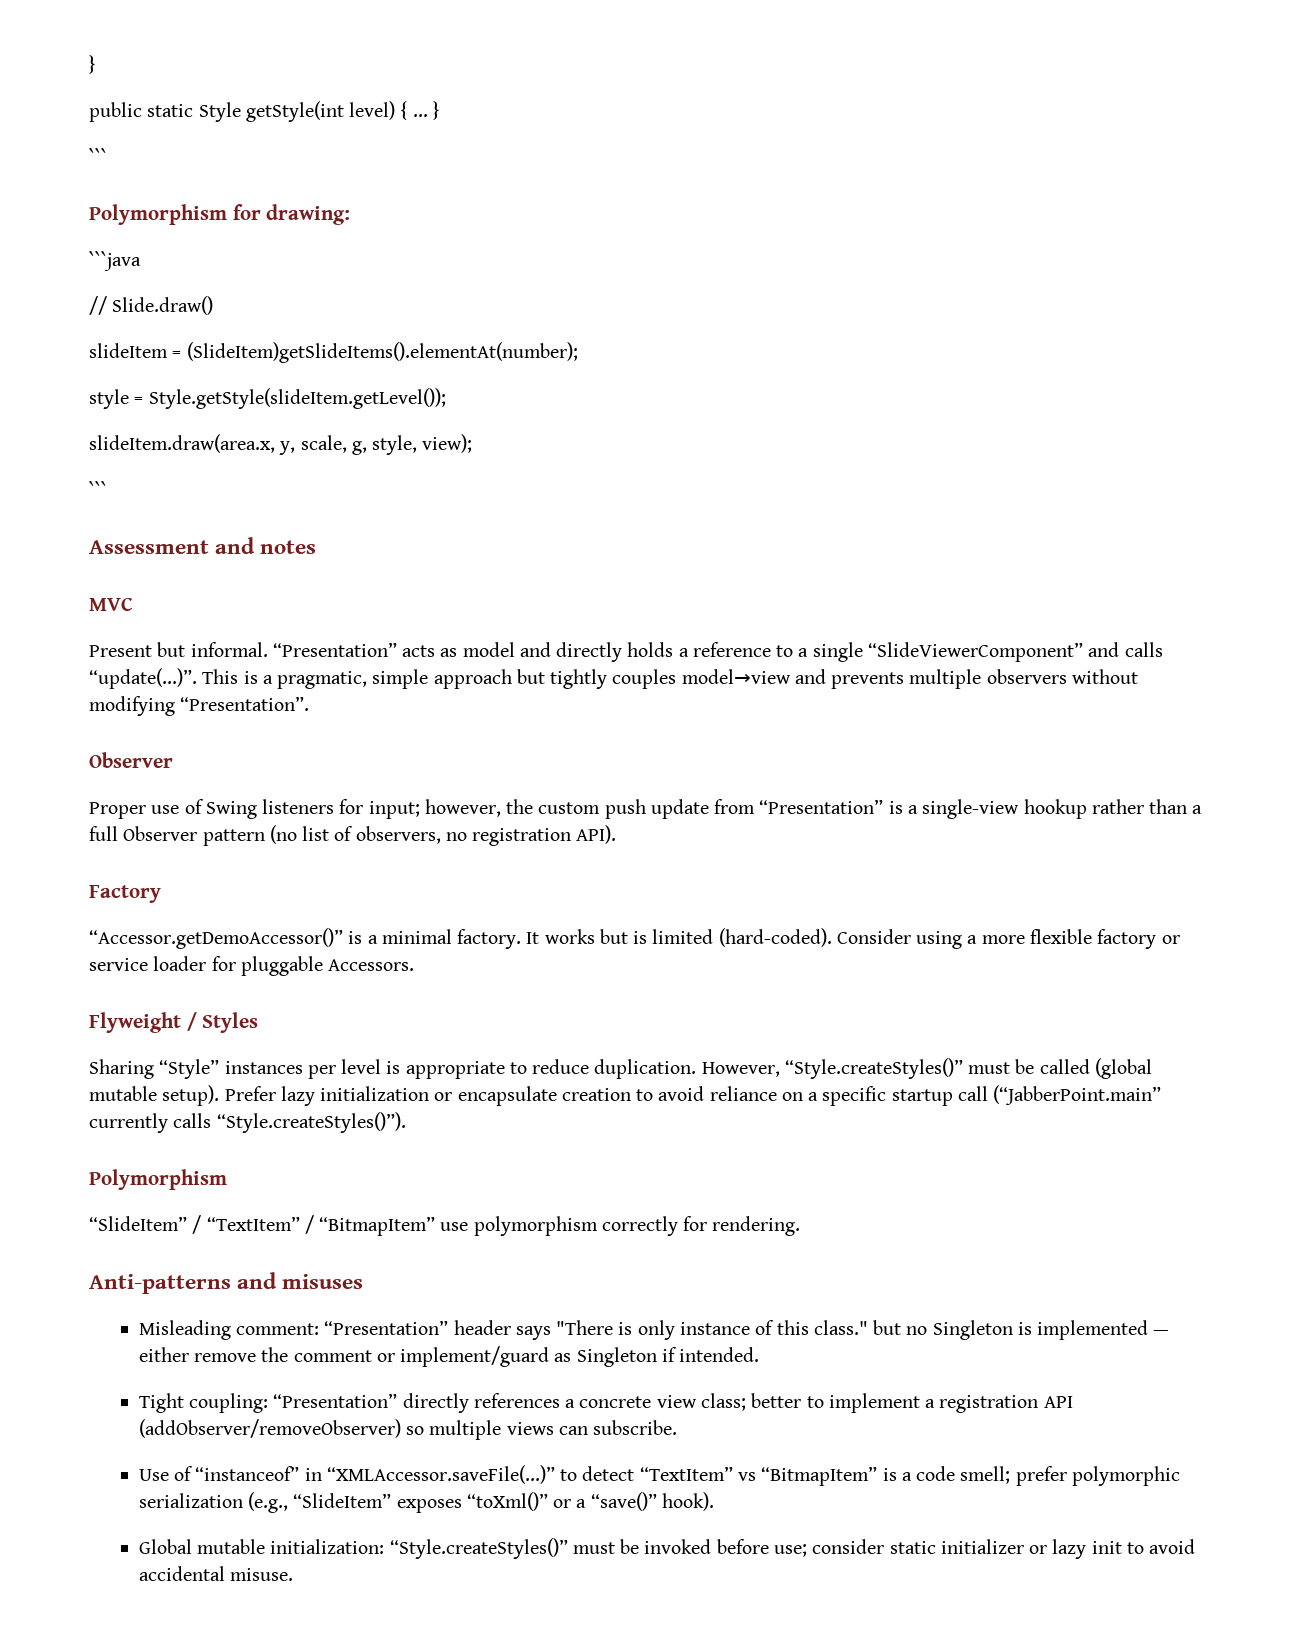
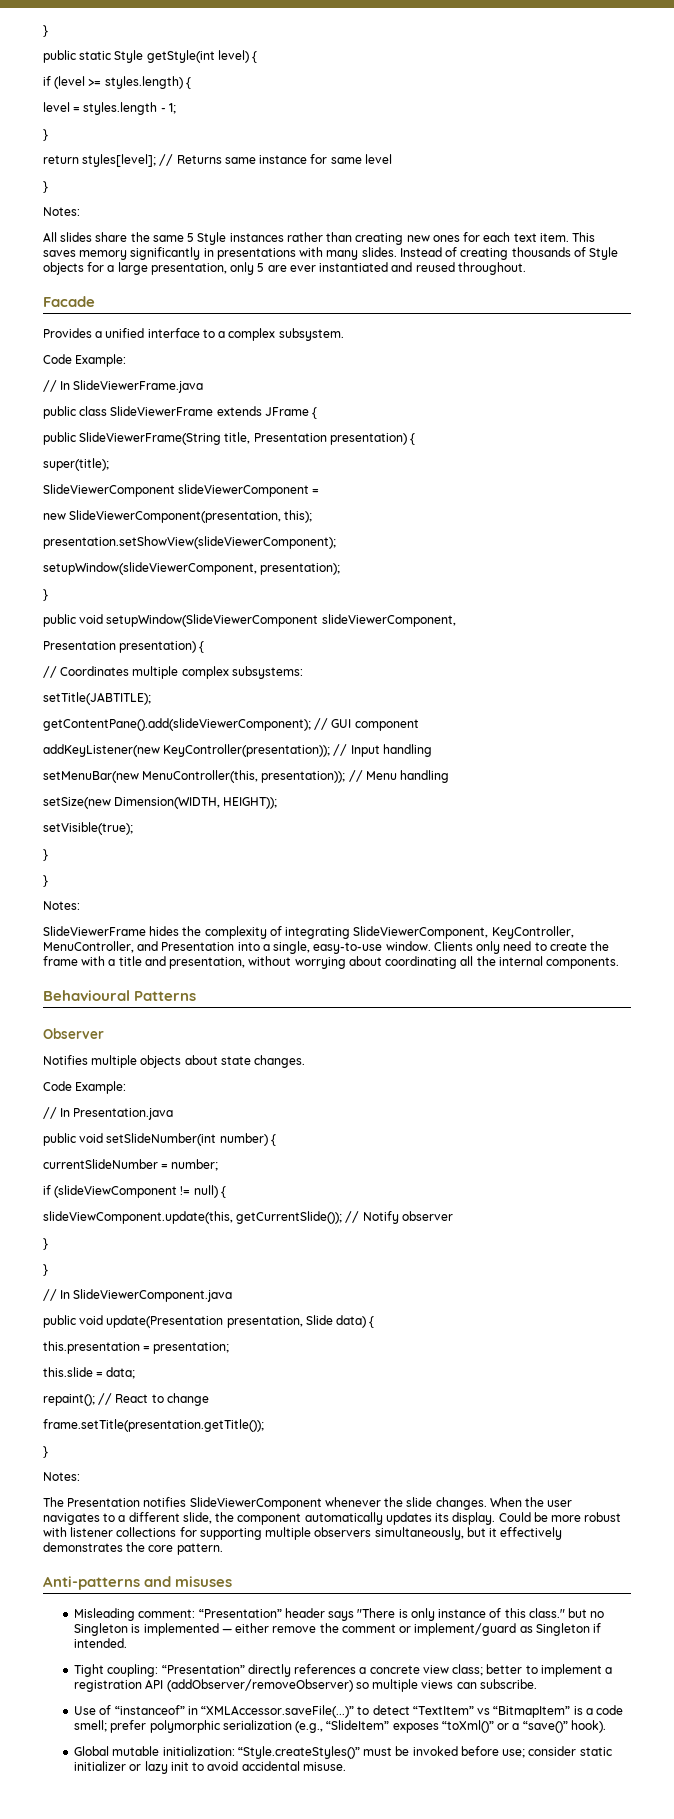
- public static Style getStyle(int level) { ... }
- ```
- Polymorphism for drawing:
- ```java
- // Slide.draw()
- slideItem = (SlideItem)getSlideItems().elementAt(number);
- style = Style.getStyle(slideItem.getLevel());
- slideItem.draw(area.x, y, scale, g, style, view);
- ```
- Assessment and notes
- MVC
- Present but informal. “Presentation” acts as model and directly holds a reference to a single “SlideViewerComponent” and calls “update(...)”. This is a pragmatic, simple approach but tightly couples model→view and prevents multiple observers without modifying “Presentation”.
+ public static Style getStyle(int level) {
+ if (level >= styles.length) {
+ level = styles.length - 1;
+ }
+ return styles[level]; // Returns same instance for same level
+ }
+ Notes:
+ All slides share the same 5 Style instances rather than creating new ones for each text item. This saves memory significantly in presentations with many slides. Instead of creating thousands of Style objects for a large presentation, only 5 are ever instantiated and reused throughout.
+ Facade
+ Provides a unified interface to a complex subsystem.
+ Code Example:
+ // In SlideViewerFrame.java
+ public class SlideViewerFrame extends JFrame {
+ public SlideViewerFrame(String title, Presentation presentation) {
+ super(title);
+ SlideViewerComponent slideViewerComponent =
+ new SlideViewerComponent(presentation, this);
+ presentation.setShowView(slideViewerComponent);
+ setupWindow(slideViewerComponent, presentation);
+ }
+ public void setupWindow(SlideViewerComponent slideViewerComponent,
+ Presentation presentation) {
+ // Coordinates multiple complex subsystems:
+ setTitle(JABTITLE);
+ getContentPane().add(slideViewerComponent); // GUI component
+ addKeyListener(new KeyController(presentation)); // Input handling
+ setMenuBar(new MenuController(this, presentation)); // Menu handling
+ setSize(new Dimension(WIDTH, HEIGHT));
+ setVisible(true);
+ }
+ }
+ Notes:
+ SlideViewerFrame hides the complexity of integrating SlideViewerComponent, KeyController, MenuController, and Presentation into a single, easy-to-use window. Clients only need to create the frame with a title and presentation, without worrying about coordinating all the internal components.
+ Behavioural Patterns
  Observer
- Proper use of Swing listeners for input; however, the custom push update from “Presentation” is a single-view hookup rather than a full Observer pattern (no list of observers, no registration API).
- Factory
- “Accessor.getDemoAccessor()” is a minimal factory. It works but is limited (hard-coded). Consider using a more flexible factory or service loader for pluggable Accessors.
- Flyweight / Styles
- Sharing “Style” instances per level is appropriate to reduce duplication. However, “Style.createStyles()” must be called (global mutable setup). Prefer lazy initialization or encapsulate creation to avoid reliance on a specific startup call (“JabberPoint.main” currently calls “Style.createStyles()”).
- Polymorphism
- “SlideItem” / “TextItem” / “BitmapItem” use polymorphism correctly for rendering.
+ Notifies multiple objects about state changes.
+ Code Example:
+ // In Presentation.java
+ public void setSlideNumber(int number) {
+ currentSlideNumber = number;
+ if (slideViewComponent != null) {
+ slideViewComponent.update(this, getCurrentSlide()); // Notify observer
+ }
+ }
+ // In SlideViewerComponent.java
+ public void update(Presentation presentation, Slide data) {
+ this.presentation = presentation;
+ this.slide = data;
+ repaint(); // React to change
+ frame.setTitle(presentation.getTitle());
+ }
+ Notes:
+ The Presentation notifies SlideViewerComponent whenever the slide changes. When the user navigates to a different slide, the component automatically updates its display. Could be more robust with listener collections for supporting multiple observers simultaneously, but it effectively demonstrates the core pattern.

